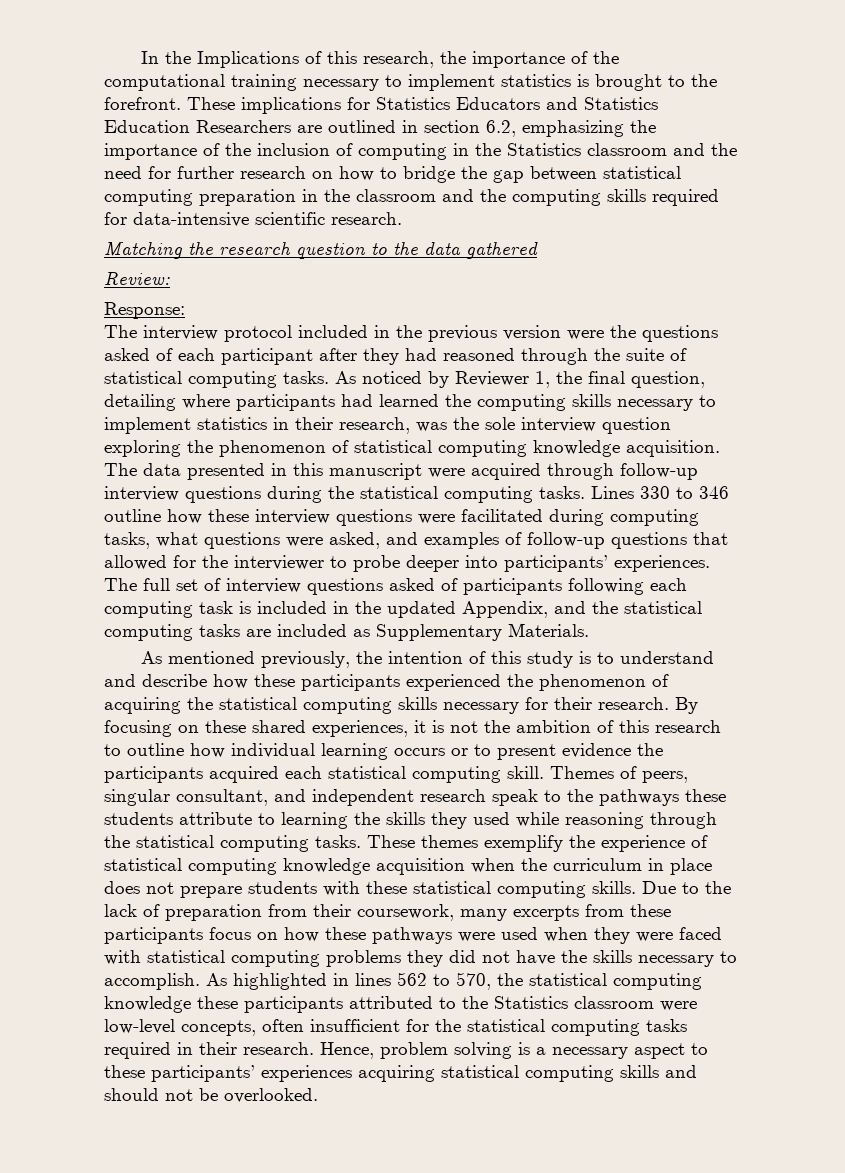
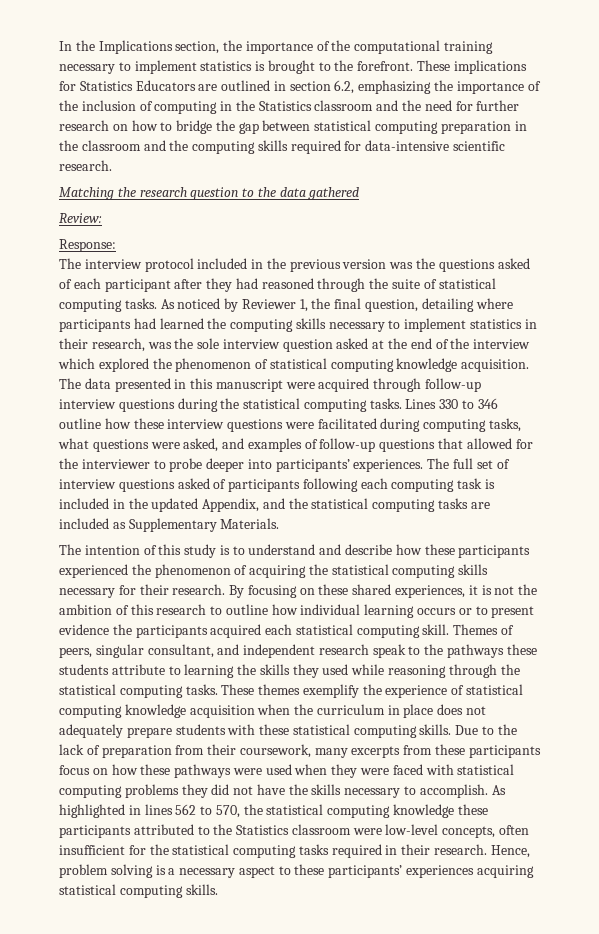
- In the Implications of this research, the importance of the computational training necessary to implement statistics is brought to the forefront.
+ In the Implications section, the importance of the computational training necessary to implement statistics is brought to the forefront.
- These implications for Statistics Educators and Statistics Education Researchers are outlined in section 6.2, emphasizing the importance of the inclusion of computing in the Statistics classroom and the need for further research on how to bridge the gap between statistical computing preparation in the classroom and the computing skills required for data-intensive scientific research.
+ These implications for Statistics Educators are outlined in section 6.2, emphasizing the importance of the inclusion of computing in the Statistics classroom and the need for further research on how to bridge the gap between statistical computing preparation in the classroom and the computing skills required for data-intensive scientific research.
- The interview protocol included in the previous version were the questions asked of each participant after they had reasoned through the suite of statistical computing tasks.
+ The interview protocol included in the previous version was the questions asked of each participant after they had reasoned through the suite of statistical computing tasks.
- As noticed by Reviewer 1, the final question, detailing where participants had learned the computing skills necessary to implement statistics in their research, was the sole interview question exploring the phenomenon of statistical computing knowledge acquisition.
+ As noticed by Reviewer 1, the final question, detailing where participants had learned the computing skills necessary to implement statistics in their research, was the sole interview question asked at the end of the interview which explored the phenomenon of statistical computing knowledge acquisition.
- As mentioned previously, the intention of this study is to understand and describe how these participants experienced the phenomenon of acquiring the statistical computing skills necessary for their research.
+ The intention of this study is to understand and describe how these participants experienced the phenomenon of acquiring the statistical computing skills necessary for their research.
- These themes exemplify the experience of statistical computing knowledge acquisition when the curriculum in place does not prepare students with these statistical computing skills.
+ These themes exemplify the experience of statistical computing knowledge acquisition when the curriculum in place does not adequately prepare students with these statistical computing skills.
- Hence, problem solving is a necessary aspect to these participants’ experiences acquiring statistical computing skills and should not be overlooked.
+ Hence, problem solving is a necessary aspect to these participants’ experiences acquiring statistical computing skills.

